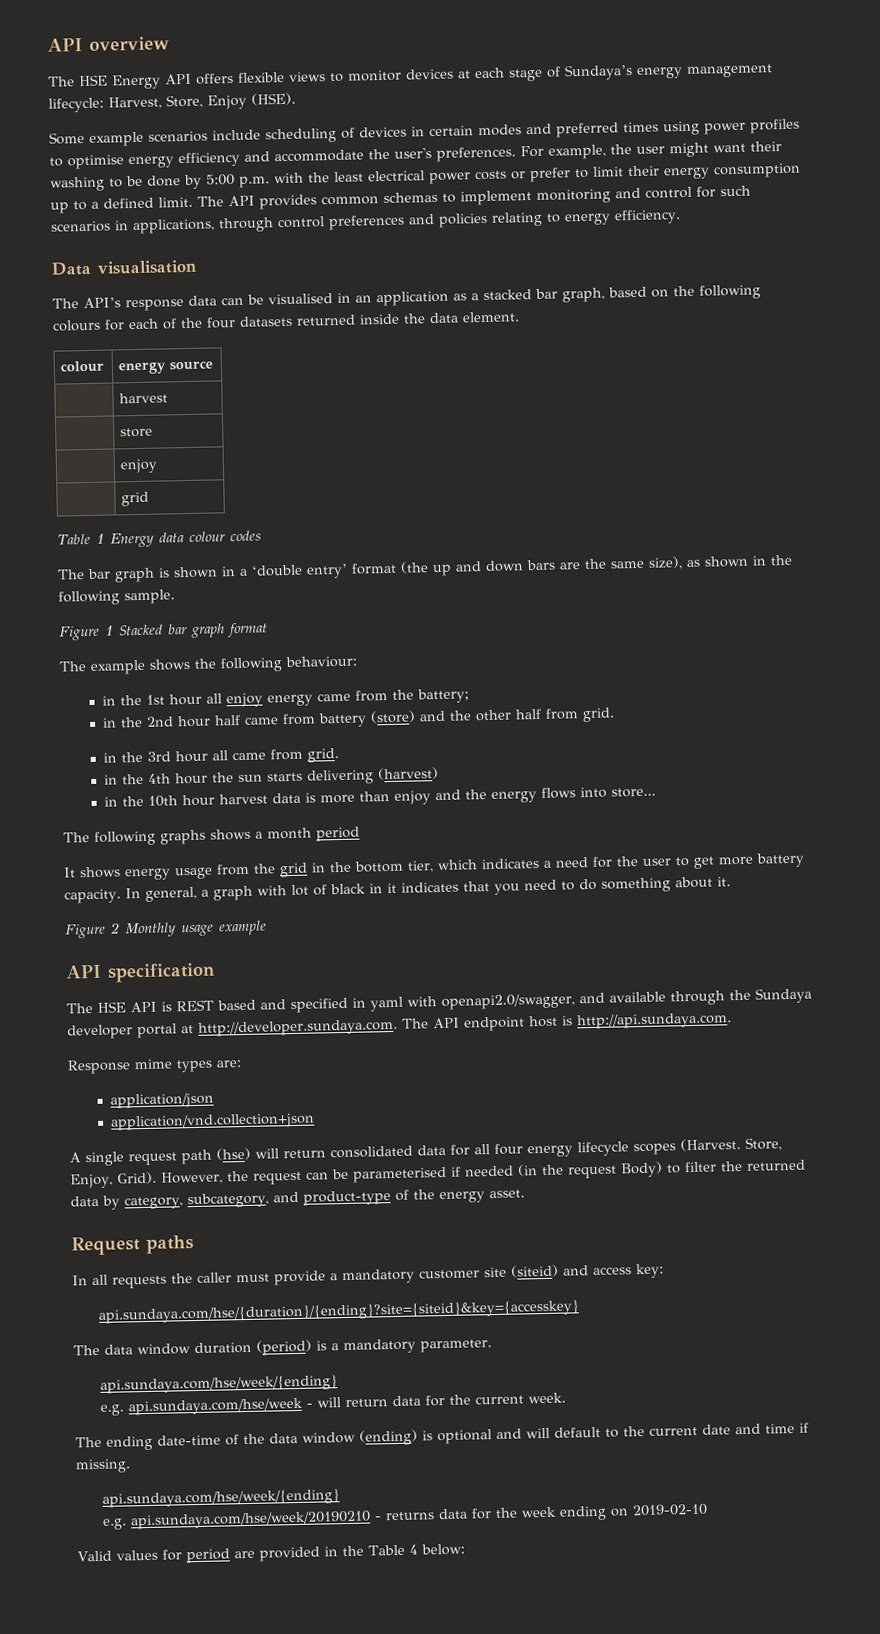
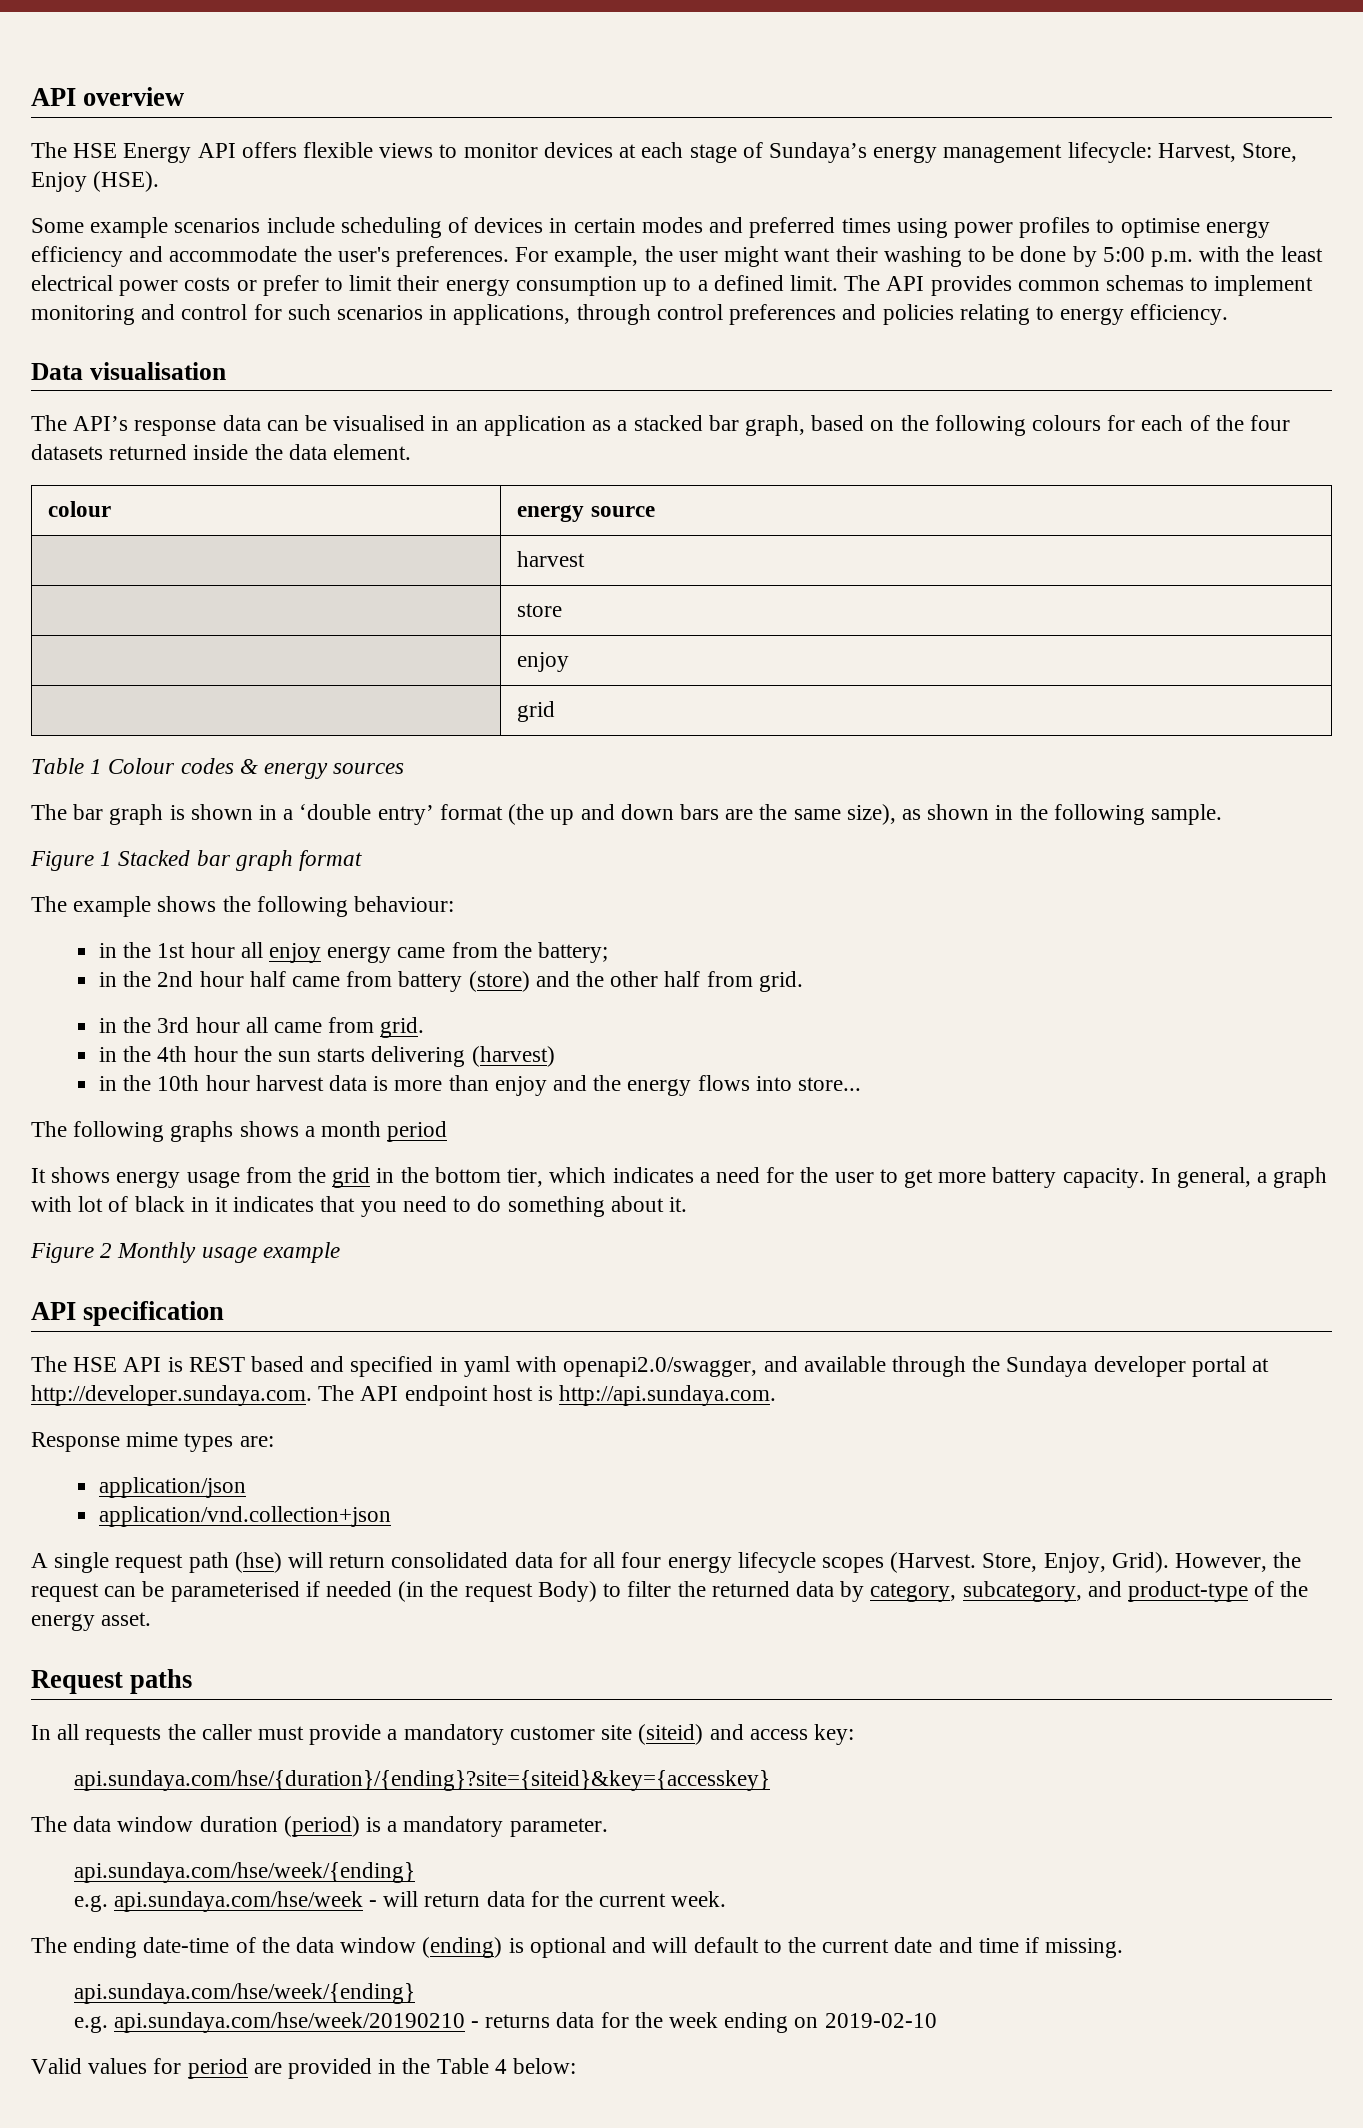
- Table 1 Energy data colour codes
+ Table 1 Colour codes & energy sources

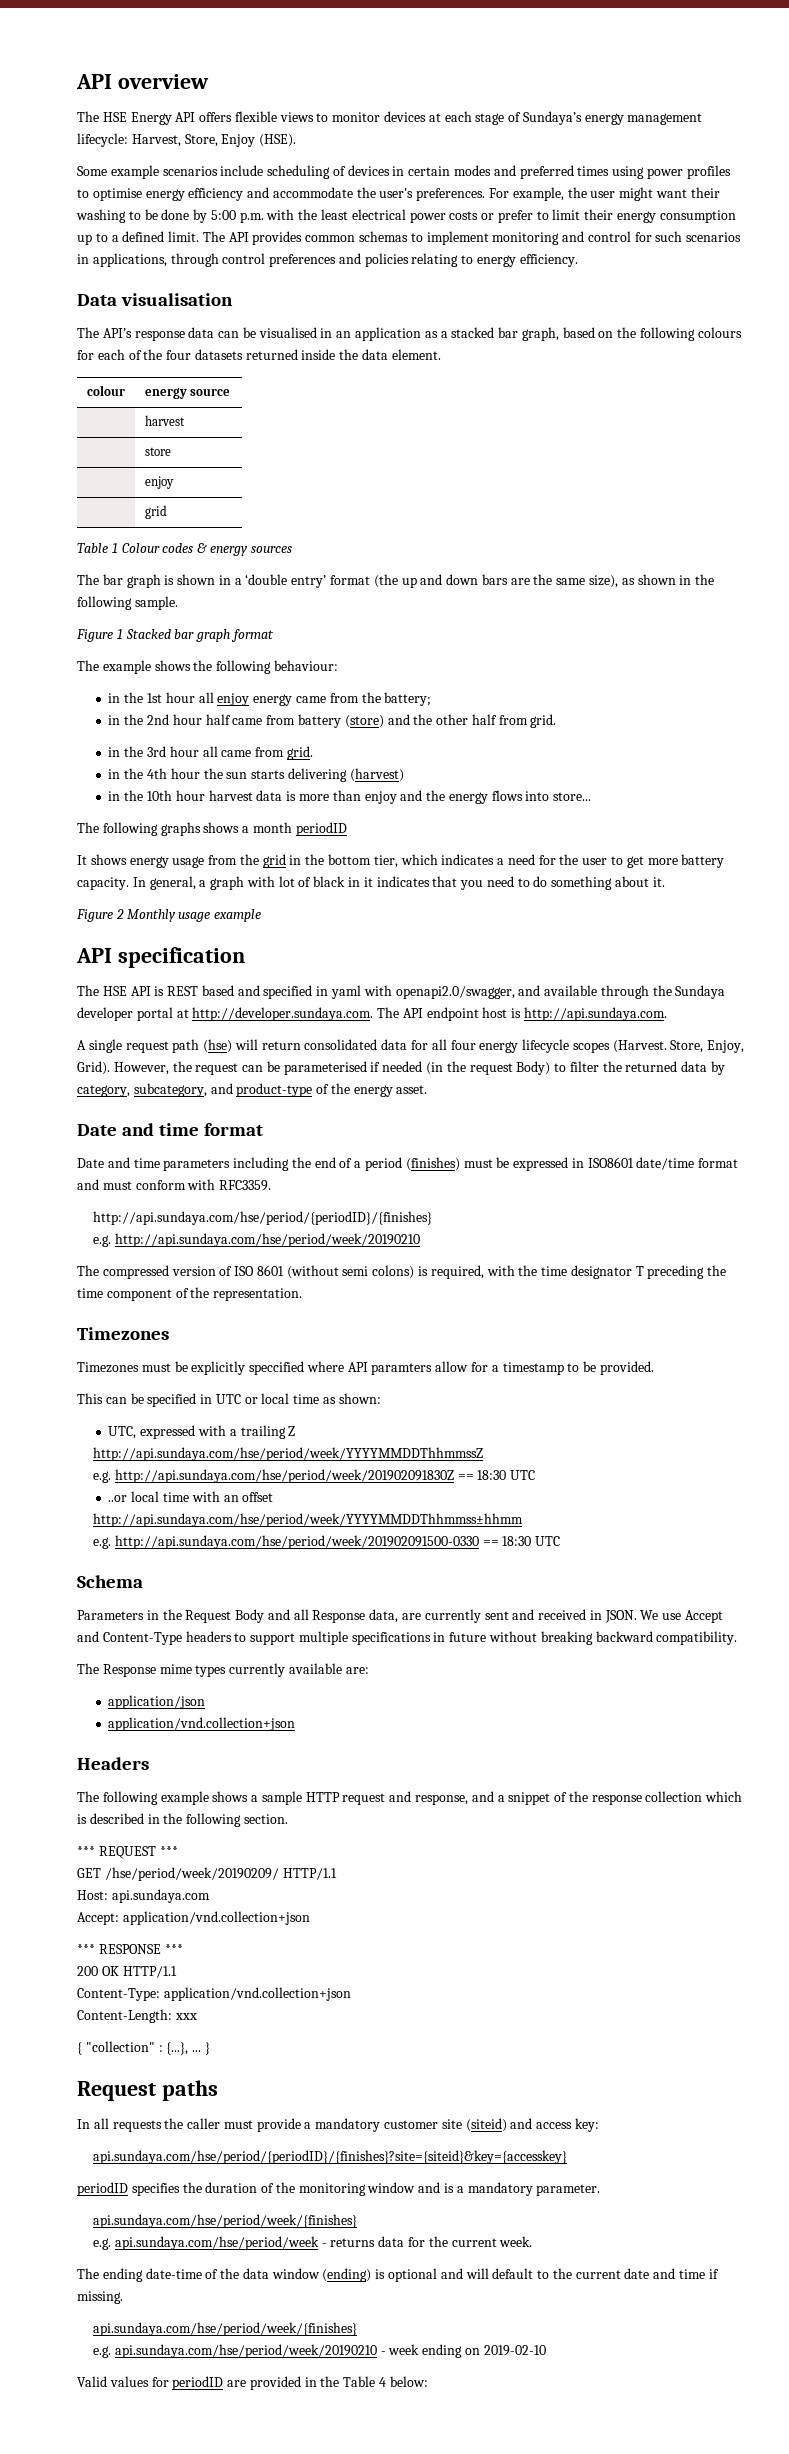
- The following graphs shows a month period
+ The following graphs shows a month periodID
- Response mime types are:
- application/json
- application/vnd.collection+json
+ Date and time format
+ Date and time parameters including the end of a period (finishes) must be expressed in ISO8601 date/time format and must conform with RFC3359.
+ http://api.sundaya.com/hse/period/{periodID}/{finishes}
+ e.g. http://api.sundaya.com/hse/period/week/20190210
+ The compressed version of ISO 8601 (without semi colons) is required, with the time designator T preceding the time component of the representation.
+ Timezones
+ Timezones must be explicitly speccified where API paramters allow for a timestamp to be provided.
+ This can be specified in UTC or local time as shown:
+ UTC, expressed with a trailing Z
+ http://api.sundaya.com/hse/period/week/YYYYMMDDThhmmssZ
+ e.g. http://api.sundaya.com/hse/period/week/201902091830Z == 18:30 UTC
+ ..or local time with an offset
+ http://api.sundaya.com/hse/period/week/YYYYMMDDThhmmss±hhmm
+ e.g. http://api.sundaya.com/hse/period/week/201902091500-0330 == 18:30 UTC
+ Schema
+ Parameters in the Request Body and all Response data, are currently sent and received in JSON. We use Accept and Content-Type headers to support multiple specifications in future without breaking backward compatibility.
+ The Response mime types currently available are:
+ application/json
+ application/vnd.collection+json
+ Headers
+ The following example shows a sample HTTP request and response, and a snippet of the response collection which is described in the following section.
+ *** REQUEST ***
+ GET /hse/period/week/20190209/ HTTP/1.1
+ Host: api.sundaya.com
+ Accept: application/vnd.collection+json
+ *** RESPONSE ***
+ 200 OK HTTP/1.1
+ Content-Type: application/vnd.collection+json
+ Content-Length: xxx
+ { "collection" : {...}, ... }
- api.sundaya.com/hse/{duration}/{ending}?site={siteid}&key={accesskey}
- The data window duration (period) is a mandatory parameter.
- api.sundaya.com/hse/week/{ending}
- e.g. api.sundaya.com/hse/week - will return data for the current week.
+ api.sundaya.com/hse/period/{periodID}/{finishes}?site={siteid}&key={accesskey}
+ periodID specifies the duration of the monitoring window and is a mandatory parameter.
+ api.sundaya.com/hse/period/week/{finishes}
+ e.g. api.sundaya.com/hse/period/week - returns data for the current week.
  The ending date-time of the data window (ending) is optional and will default to the current date and time if missing.
- api.sundaya.com/hse/week/{ending}
- e.g. api.sundaya.com/hse/week/20190210 - returns data for the week ending on 2019-02-10
+ api.sundaya.com/hse/period/week/{finishes}
+ e.g. api.sundaya.com/hse/period/week/20190210 - week ending on 2019-02-10
- Valid values for period are provided in the Table 4 below:
+ Valid values for periodID are provided in the Table 4 below:

